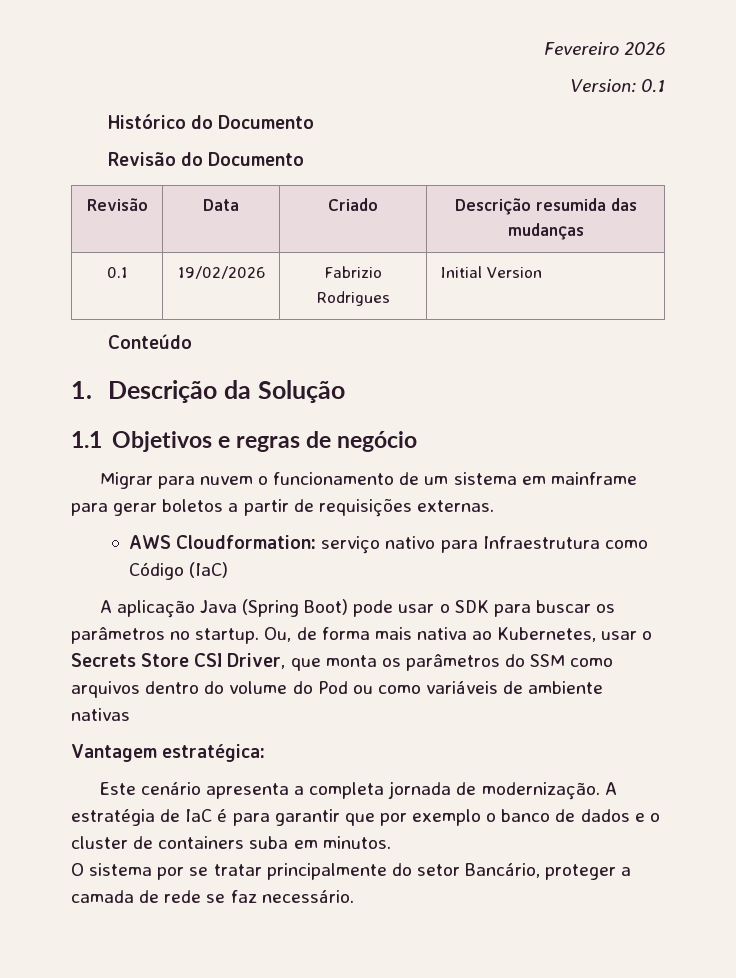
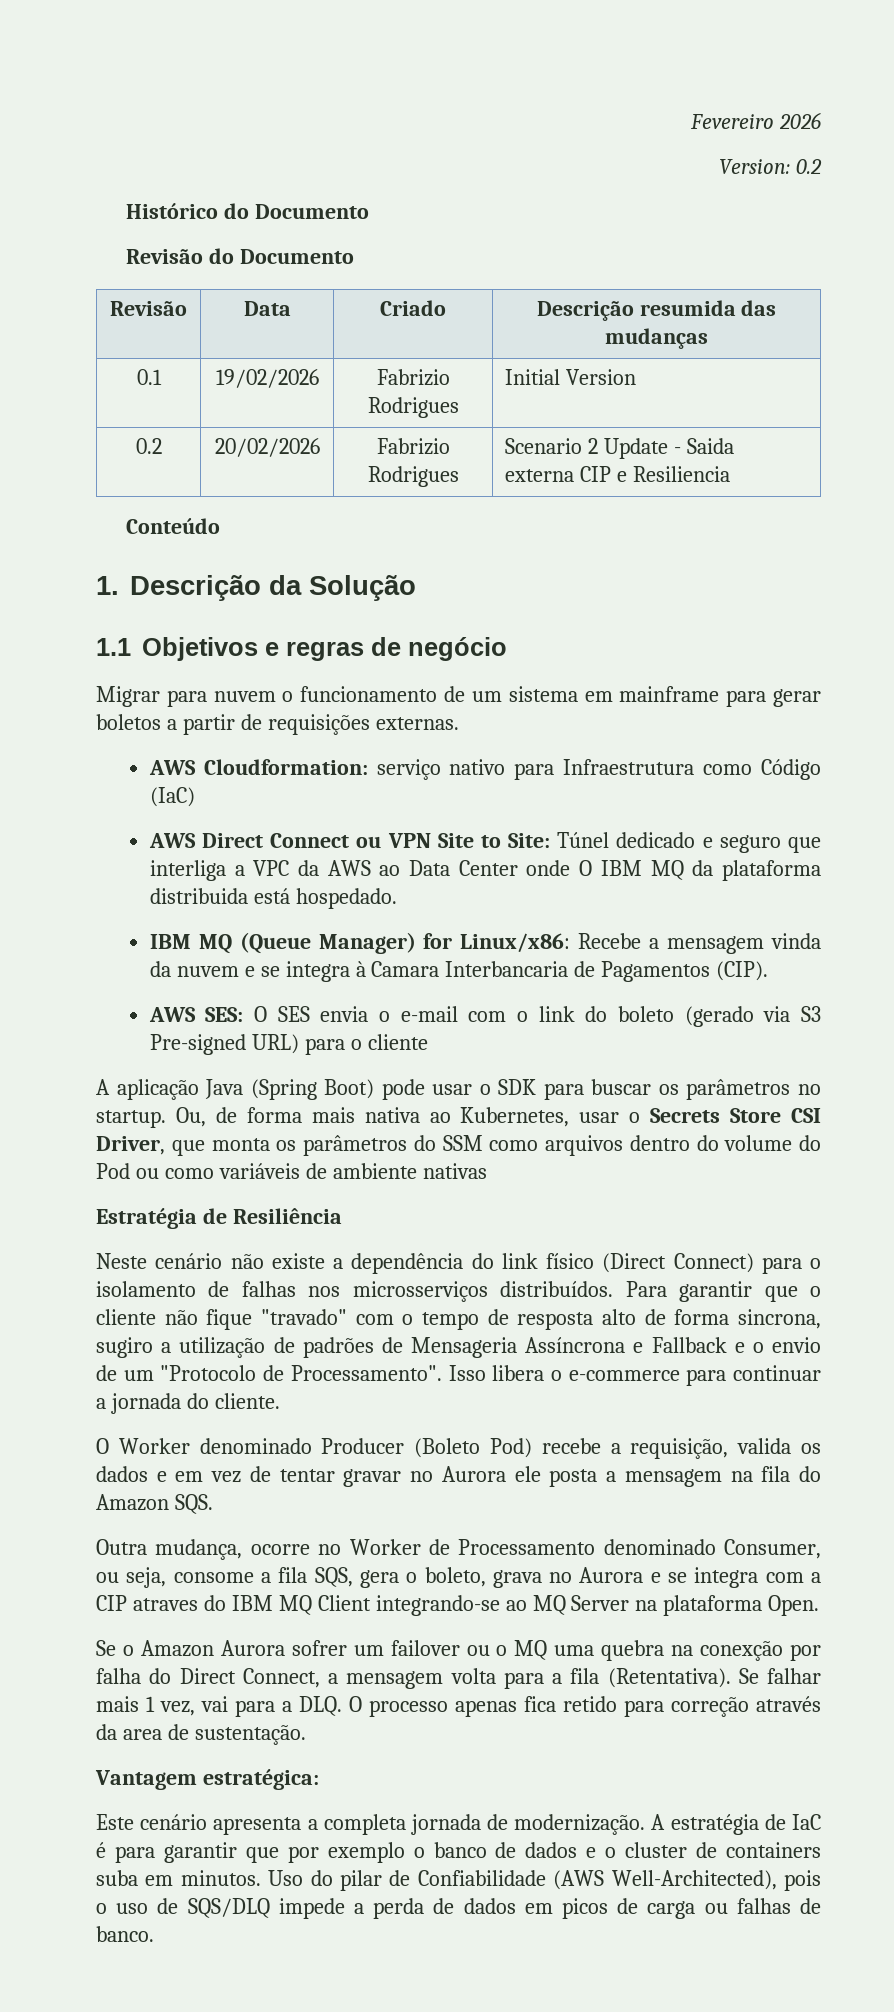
- Version: 0.1
+ Version: 0.2
+ 0.2 | 20/02/2026 | Fabrizio Rodrigues | Scenario 2 Update - Saida externa CIP e Resiliencia
+ AWS Direct Connect ou VPN Site to Site: Túnel dedicado e seguro que interliga a VPC da AWS ao Data Center onde O IBM MQ da plataforma distribuida está hospedado.
+ IBM MQ (Queue Manager) for Linux/x86: Recebe a mensagem vinda da nuvem e se integra à Camara Interbancaria de Pagamentos (CIP).
+ AWS SES: O SES envia o e-mail com o link do boleto (gerado via S3 Pre-signed URL) para o cliente
+ Estratégia de Resiliência
+ Neste cenário não existe a dependência do link físico (Direct Connect) para o isolamento de falhas nos microsserviços distribuídos. Para garantir que o cliente não fique "travado" com o tempo de resposta alto de forma sincrona, sugiro a utilização de padrões de Mensageria Assíncrona e Fallback e o envio de um "Protocolo de Processamento". Isso libera o e-commerce para continuar a jornada do cliente.
+ O Worker denominado Producer (Boleto Pod) recebe a requisição, valida os dados e em vez de tentar gravar no Aurora ele posta a mensagem na fila do Amazon SQS.
+ Outra mudança, ocorre no Worker de Processamento denominado Consumer, ou seja, consome a fila SQS, gera o boleto, grava no Aurora e se integra com a CIP atraves do IBM MQ Client integrando-se ao MQ Server na plataforma Open.
+ Se o Amazon Aurora sofrer um failover ou o MQ uma quebra na conexção por falha do Direct Connect, a mensagem volta para a fila (Retentativa). Se falhar mais 1 vez, vai para a DLQ. O processo apenas fica retido para correção através da area de sustentação.
- A estratégia de IaC é para garantir que por exemplo o banco de dados e o cluster de containers suba em minutos.
- O sistema por se tratar principalmente do setor Bancário, proteger a camada de rede se faz necessário.
+ A estratégia de IaC é para garantir que por exemplo o banco de dados e o cluster de containers suba em minutos. Uso do pilar de Confiabilidade (AWS Well-Architected), pois o uso de SQS/DLQ impede a perda de dados em picos de carga ou falhas de banco.

